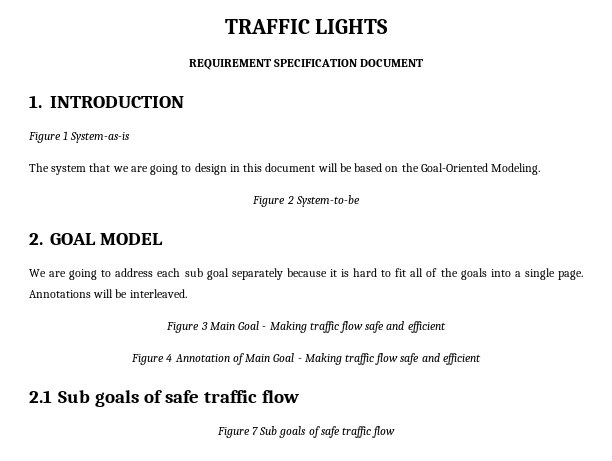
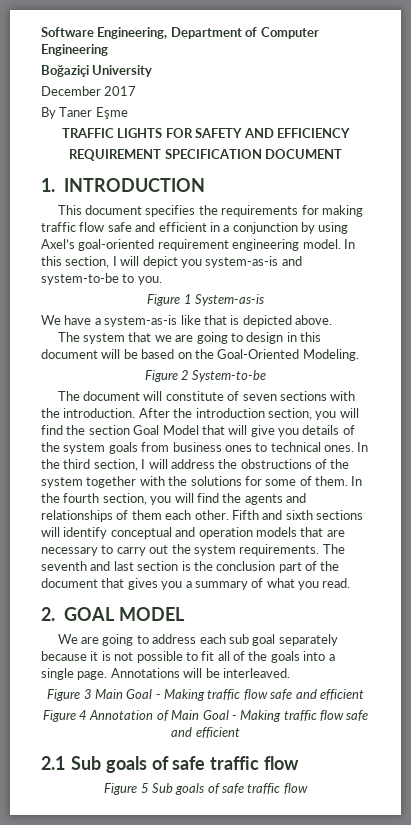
- TRAFFIC LIGHTS
+ Software Engineering, Department of Computer Engineering
+ Boğaziçi University
+ December 2017
+ By Taner Eşme
+ TRAFFIC LIGHTS FOR SAFETY AND EFFICIENCY
+ This document specifies the requirements for making traffic flow safe and efficient in a conjunction by using Axel’s goal-oriented requirement engineering model. In this section, I will depict you system-as-is and system-to-be to you.
  Figure 1 System-as-is
+ We have a system-as-is like that is depicted above.
+ The document will constitute of seven sections with the introduction. After the introduction section, you will find the section Goal Model that will give you details of the system goals from business ones to technical ones. In the third section, I will address the obstructions of the system together with the solutions for some of them. In the fourth section, you will find the agents and relationships of them each other. Fifth and sixth sections will identify conceptual and operation models that are necessary to carry out the system requirements. The seventh and last section is the conclusion part of the document that gives you a summary of what you read.
- We are going to address each sub goal separately because it is hard to fit all of the goals into a single page.
+ We are going to address each sub goal separately because it is not possible to fit all of the goals into a single page.
- Figure 7 Sub goals of safe traffic flow
+ Figure 5 Sub goals of safe traffic flow

